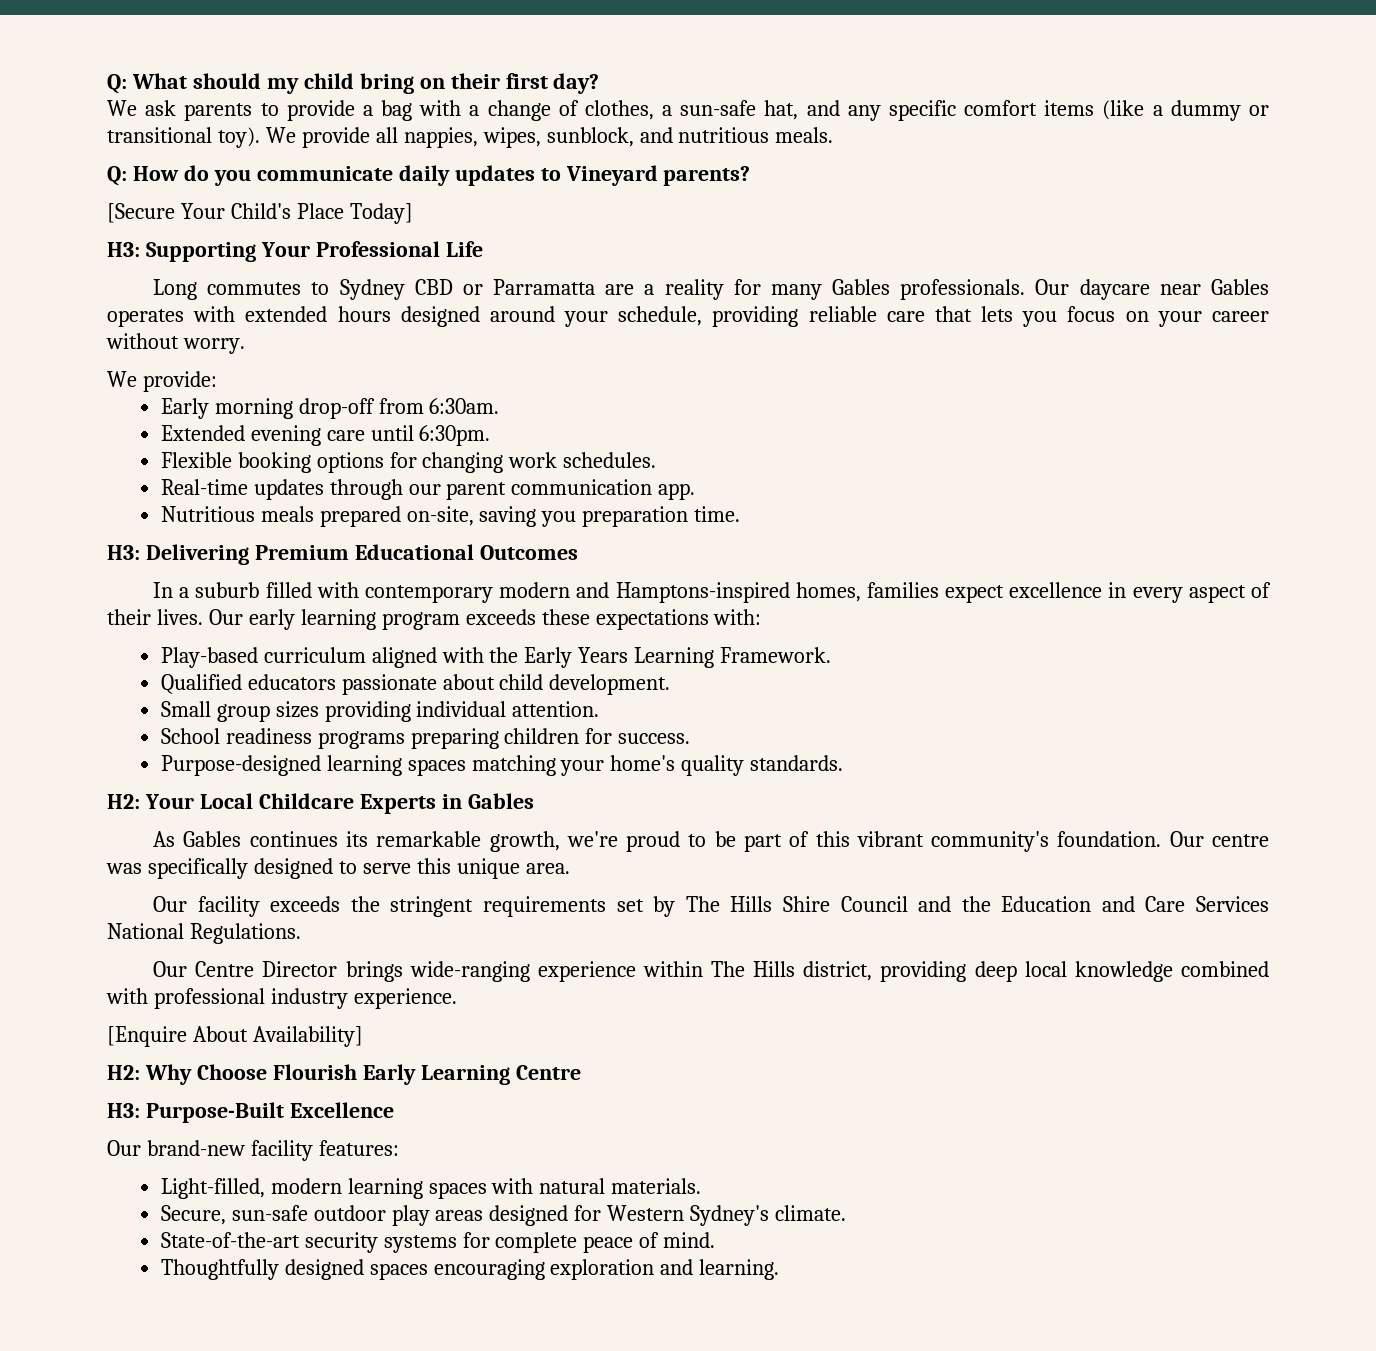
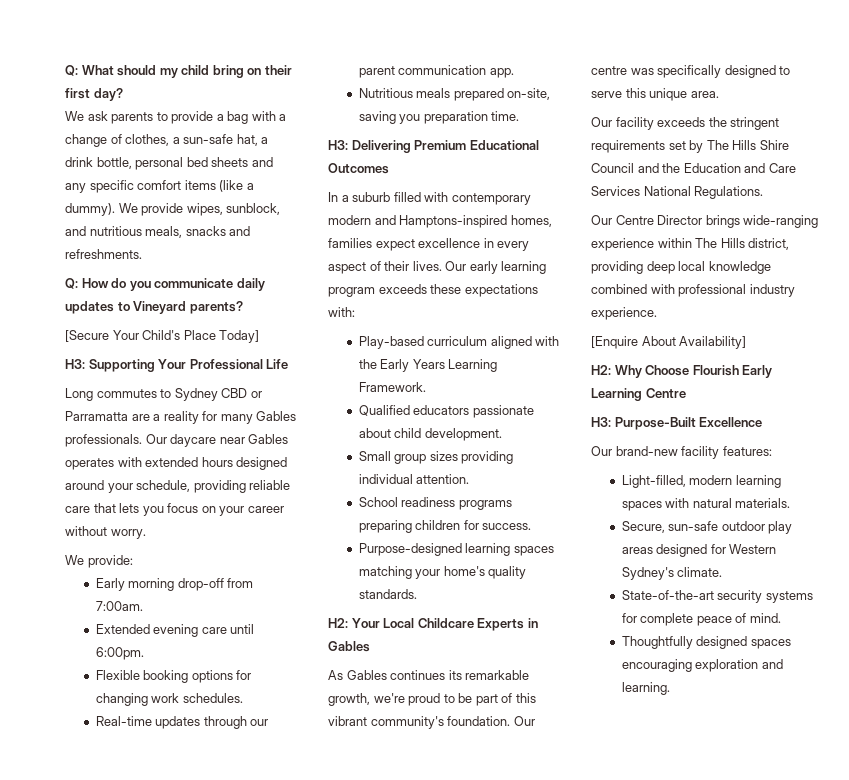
- We ask parents to provide a bag with a change of clothes, a sun-safe hat, and any specific comfort items (like a dummy or transitional toy). We provide all nappies, wipes, sunblock, and nutritious meals.
+ We ask parents to provide a bag with a change of clothes, a sun-safe hat, a drink bottle, personal bed sheets and any specific comfort items (like a dummy). We provide wipes, sunblock, and nutritious meals, snacks and refreshments.
- Early morning drop-off from 6:30am.
+ Early morning drop-off from 7:00am.
- Extended evening care until 6:30pm.
+ Extended evening care until 6:00pm.

